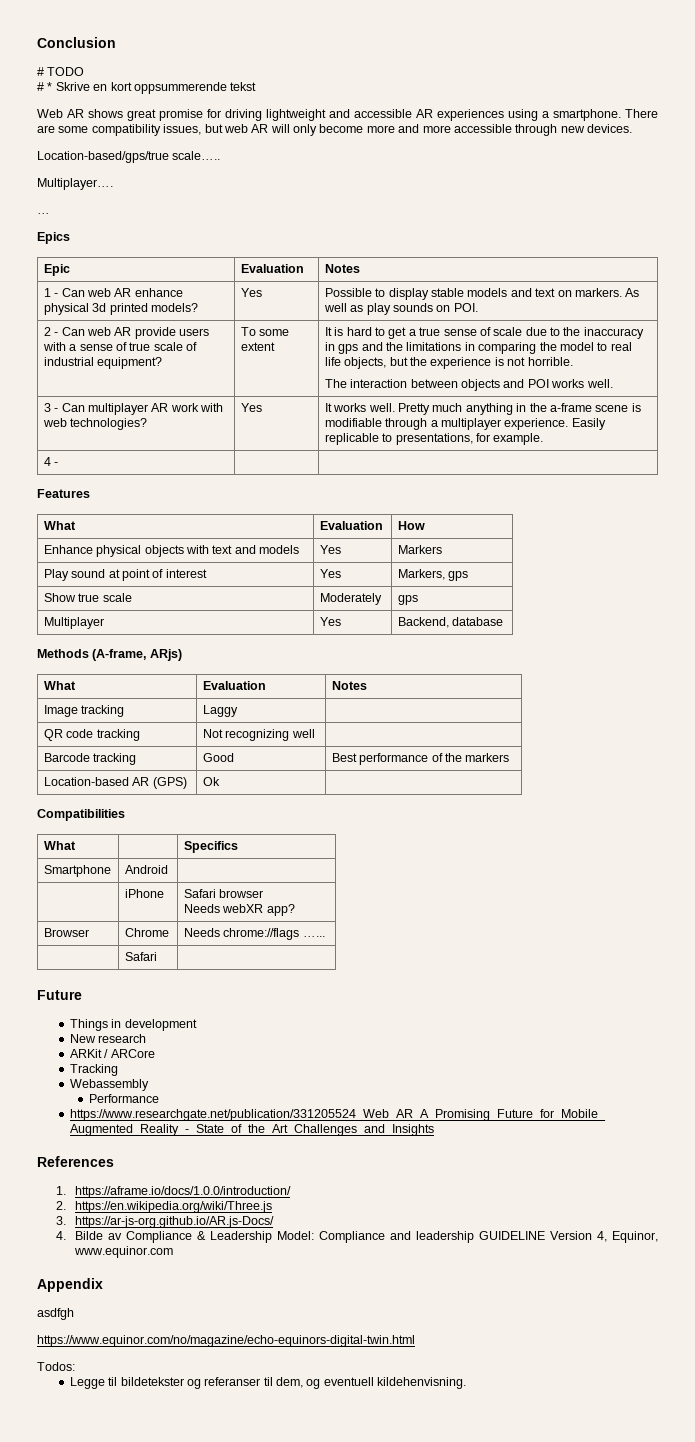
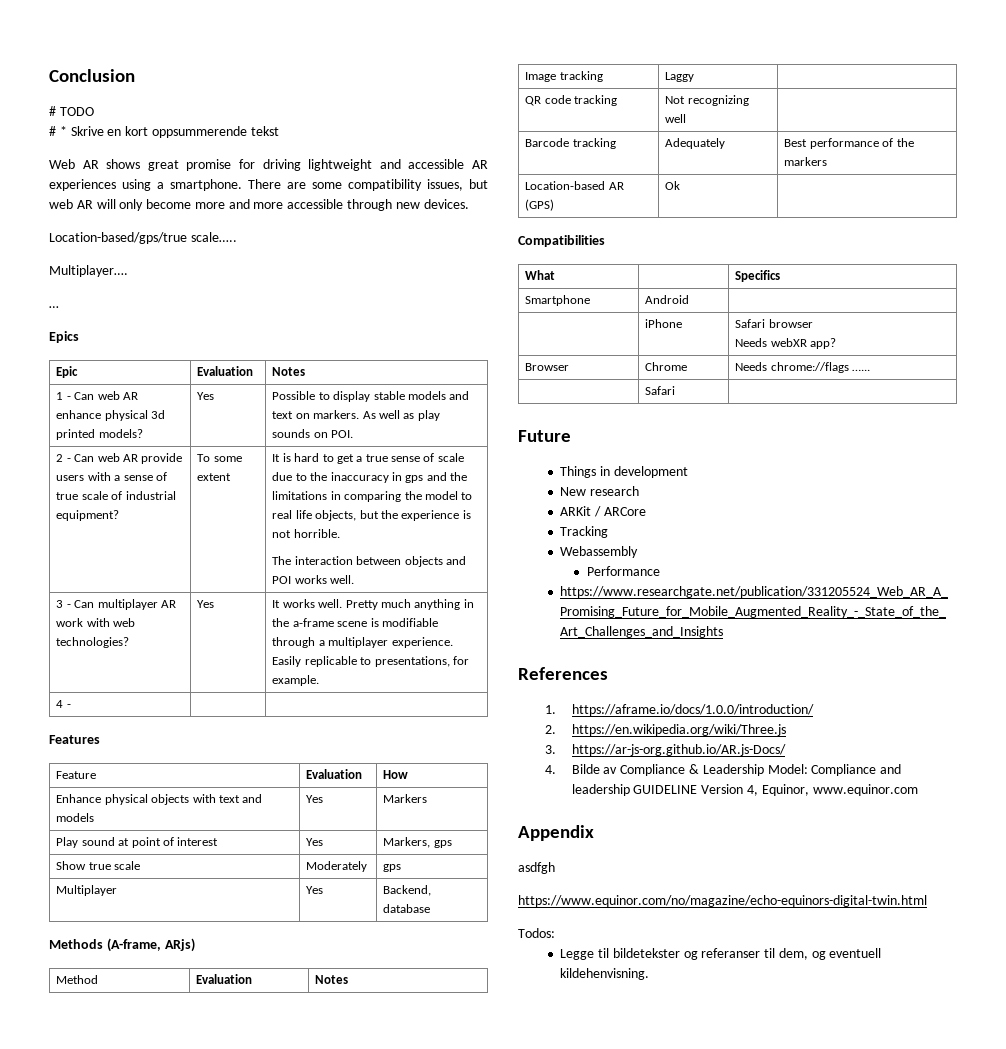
- What | Evaluation | How
+ Feature | Evaluation | How
- What | Evaluation | Notes
+ Method | Evaluation | Notes
- Barcode tracking | Good | Best performance of the markers
+ Barcode tracking | Adequately | Best performance of the markers

